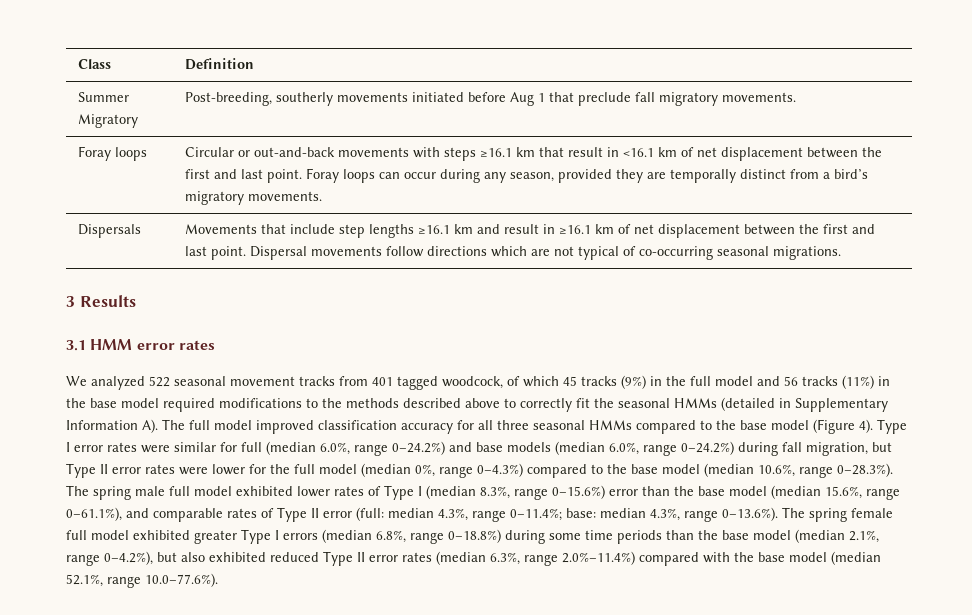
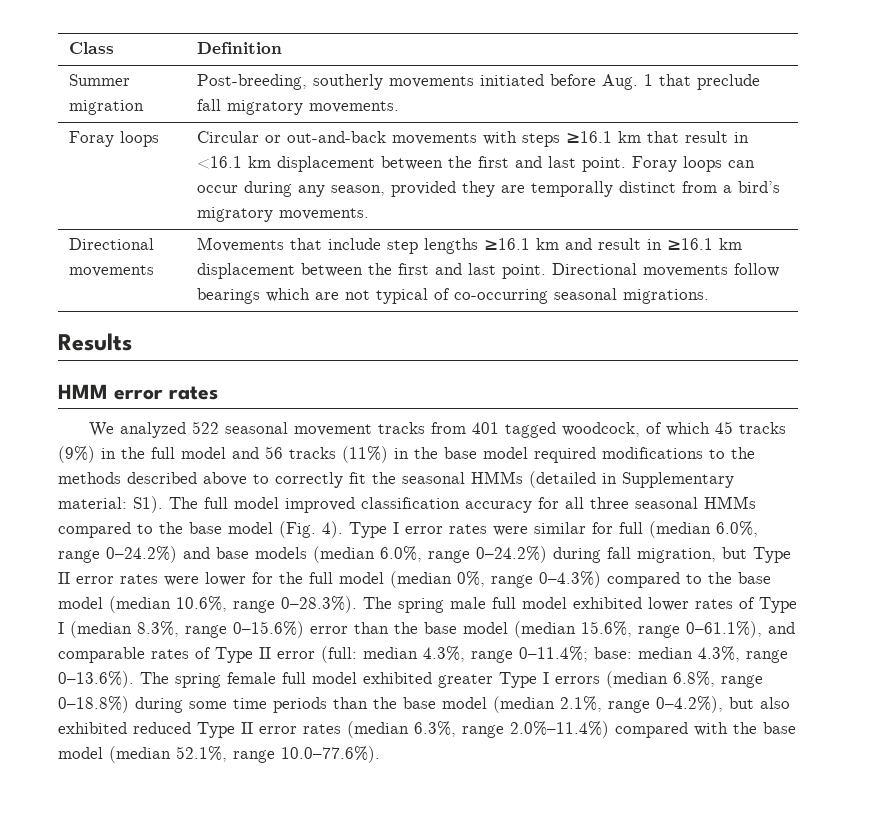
- Summer Migratory | Post-breeding, southerly movements initiated before Aug 1 that preclude fall migratory movements.
+ Summer migration | Post-breeding, southerly movements initiated before Aug. 1 that preclude fall migratory movements.
- Circular or out-and-back movements with steps ≥16.1 km that result in <16.1 km of net displacement between the first and last point.
+ Circular or out-and-back movements with steps ≥16.1 km that result in <16.1 km displacement between the first and last point.
- Dispersals | Movements that include step lengths ≥16.1 km and result in ≥16.1 km of net displacement between the first and last point. Dispersal movements follow directions which are not typical of co-occurring seasonal migrations.
+ Directional movements | Movements that include step lengths ≥16.1 km and result in ≥16.1 km displacement between the first and last point. Directional movements follow bearings which are not typical of co-occurring seasonal migrations.
- 3 Results
+ Results
- 3.1 HMM error rates
+ HMM error rates
- We analyzed 522 seasonal movement tracks from 401 tagged woodcock, of which 45 tracks (9%) in the full model and 56 tracks (11%) in the base model required modifications to the methods described above to correctly fit the seasonal HMMs (detailed in Supplementary Information A). The full model improved classification accuracy for all three seasonal HMMs compared to the base model (Figure 4).
+ We analyzed 522 seasonal movement tracks from 401 tagged woodcock, of which 45 tracks (9%) in the full model and 56 tracks (11%) in the base model required modifications to the methods described above to correctly fit the seasonal HMMs (detailed in Supplementary material: S1). The full model improved classification accuracy for all three seasonal HMMs compared to the base model (Fig. 4).

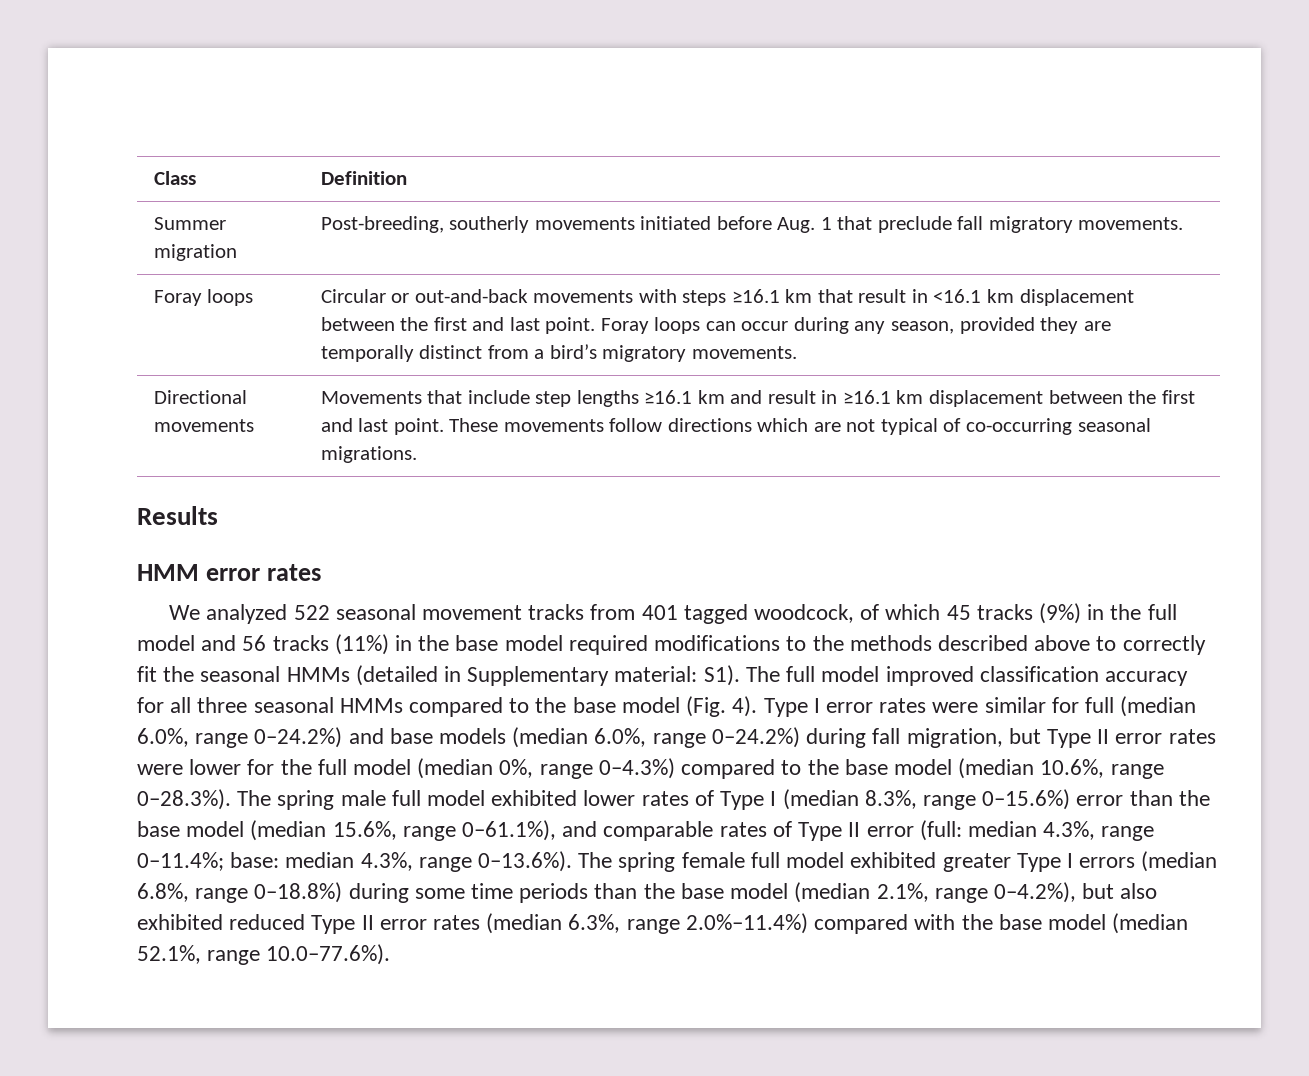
- Directional movements | Movements that include step lengths ≥16.1 km and result in ≥16.1 km displacement between the first and last point. Directional movements follow bearings which are not typical of co-occurring seasonal migrations.
+ Directional movements | Movements that include step lengths ≥16.1 km and result in ≥16.1 km displacement between the first and last point. These movements follow directions which are not typical of co-occurring seasonal migrations.

